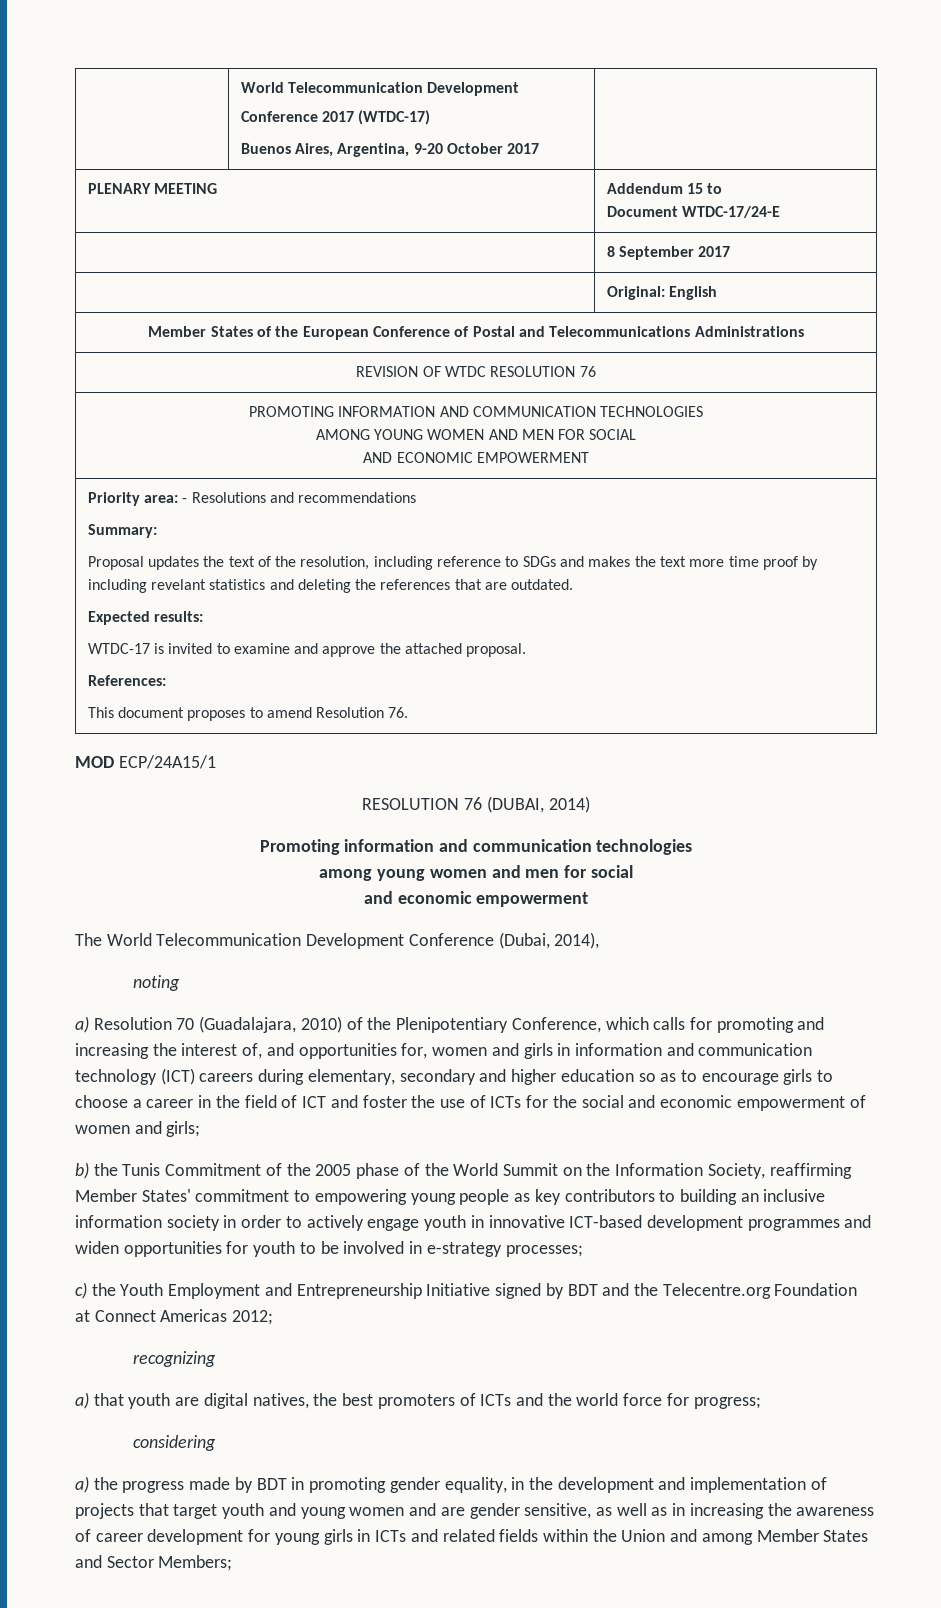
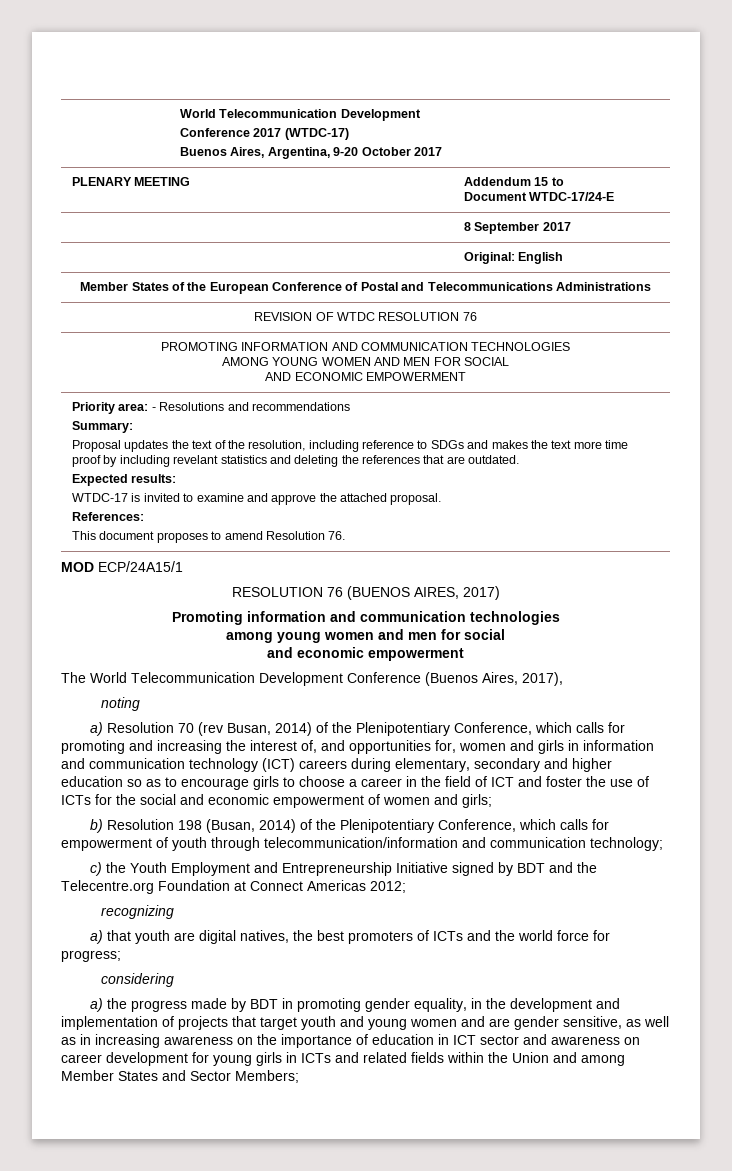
- RESOLUTION 76 (DUBAI, 2014)
+ RESOLUTION 76 (BUENOS AIRES, 2017)
- The World Telecommunication Development Conference (Dubai, 2014),
+ The World Telecommunication Development Conference (Buenos Aires, 2017),
- a) Resolution 70 (Guadalajara, 2010) of the Plenipotentiary Conference, which calls for promoting and increasing the interest of, and opportunities for, women and girls in information and communication technology (ICT) careers during elementary, secondary and higher education so as to encourage girls to choose a career in the field of ICT and foster the use of ICTs for the social and economic empowerment of women and girls;
+ a) Resolution 70 (rev Busan, 2014) of the Plenipotentiary Conference, which calls for promoting and increasing the interest of, and opportunities for, women and girls in information and communication technology (ICT) careers during elementary, secondary and higher education so as to encourage girls to choose a career in the field of ICT and foster the use of ICTs for the social and economic empowerment of women and girls;
- b) the Tunis Commitment of the 2005 phase of the World Summit on the Information Society, reaffirming Member States' commitment to empowering young people as key contributors to building an inclusive information society in order to actively engage youth in innovative ICT-based development programmes and widen opportunities for youth to be involved in e-strategy processes;
+ b) Resolution 198 (Busan, 2014) of the Plenipotentiary Conference, which calls for empowerment of youth through telecommunication/information and communication technology;
- a) the progress made by BDT in promoting gender equality, in the development and implementation of projects that target youth and young women and are gender sensitive, as well as in increasing the awareness of career development for young girls in ICTs and related fields within the Union and among Member States and Sector Members;
+ a) the progress made by BDT in promoting gender equality, in the development and implementation of projects that target youth and young women and are gender sensitive, as well as in increasing awareness on the importance of education in ICT sector and awareness on career development for young girls in ICTs and related fields within the Union and among Member States and Sector Members;

